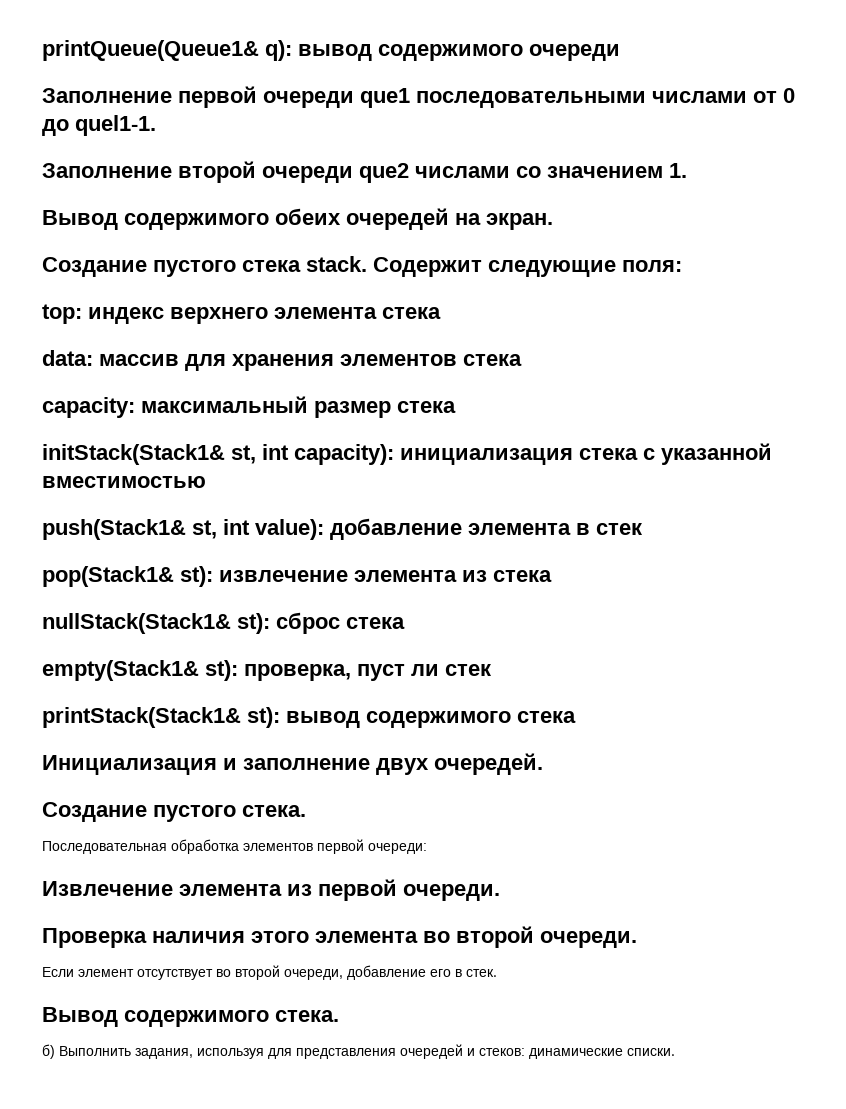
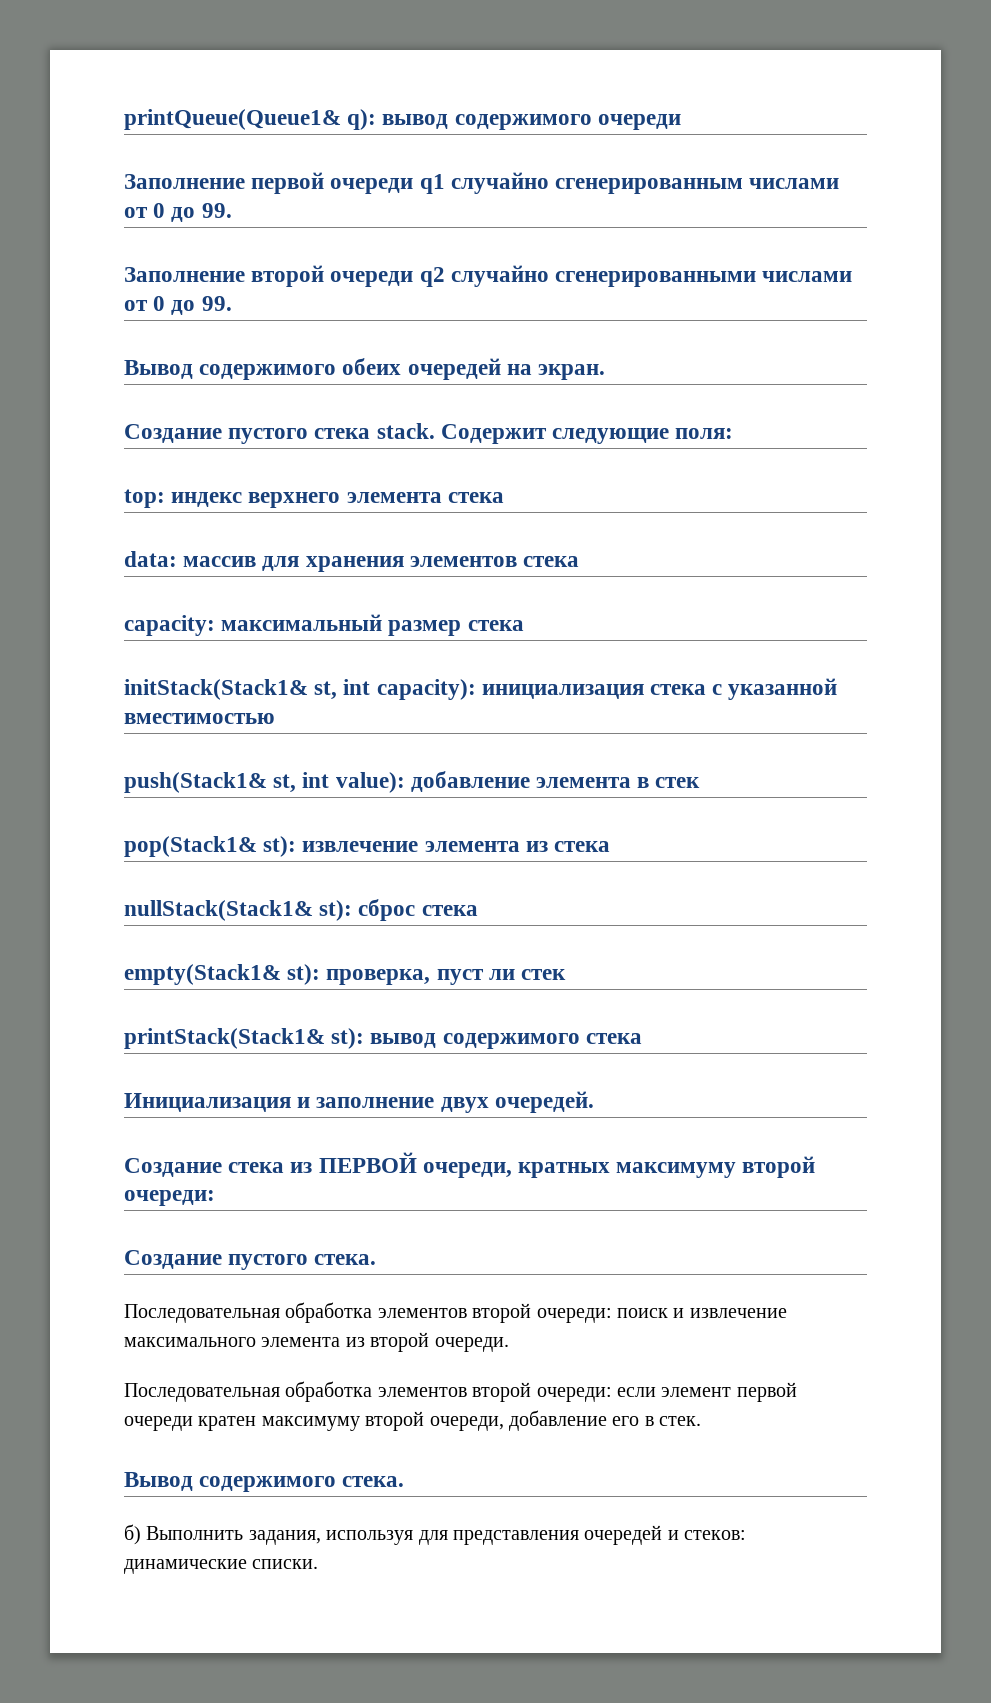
- Заполнение первой очереди que1 последовательными числами от 0 до quel1-1.
+ Заполнение первой очереди q1 случайно сгенерированным числами от 0 до 99.
- Заполнение второй очереди que2 числами со значением 1.
+ Заполнение второй очереди q2 случайно сгенерированными числами от 0 до 99.
+ Создание стека из ПЕРВОЙ очереди, кратных максимуму второй очереди:
- Последовательная обработка элементов первой очереди:
- Извлечение элемента из первой очереди.
- Проверка наличия этого элемента во второй очереди.
- Если элемент отсутствует во второй очереди, добавление его в стек.
+ Последовательная обработка элементов второй очереди: поиск и извлечение максимального элемента из второй очереди.
+ Последовательная обработка элементов второй очереди: если элемент первой очереди кратен максимуму второй очереди, добавление его в стек.

